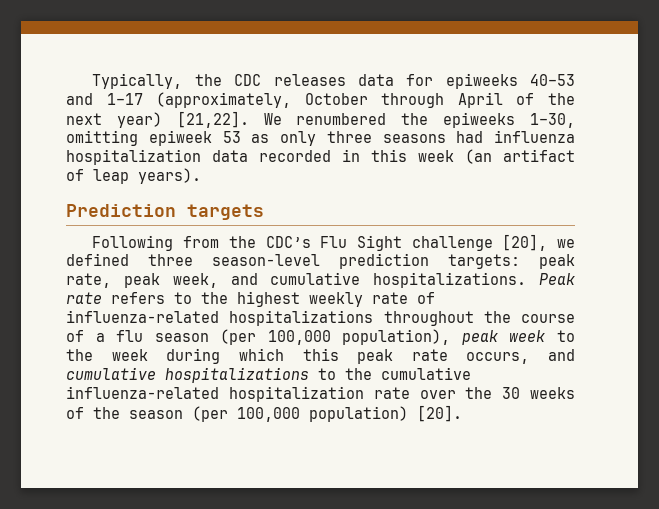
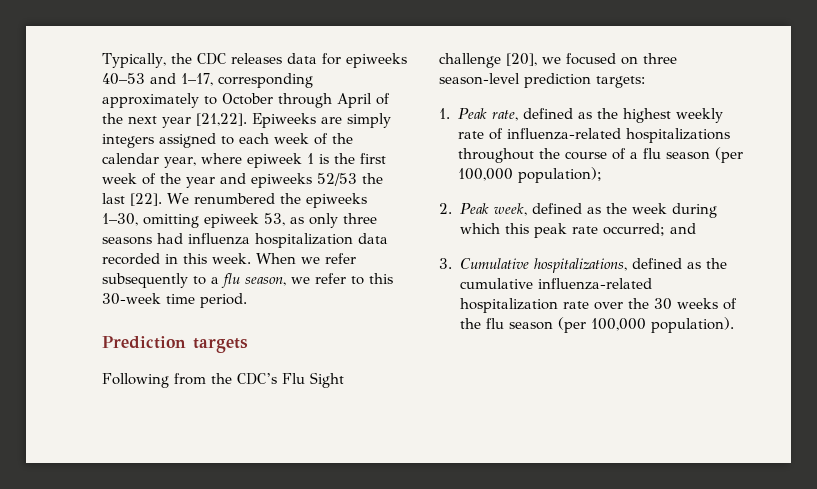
- Typically, the CDC releases data for epiweeks 40–53 and 1–17 (approximately, October through April of the next year) [21,22].
+ Typically, the CDC releases data for epiweeks 40–53 and 1–17, corresponding approximately to October through April of the next year [21,22]. Epiweeks are simply integers assigned to each week of the calendar year, where epiweek 1 is the first week of the year and epiweeks 52/53 the last [22].
- We renumbered the epiweeks 1–30, omitting epiweek 53 as only three seasons had influenza hospitalization data recorded in this week (an artifact of leap years).
+ We renumbered the epiweeks 1–30, omitting epiweek 53, as only three seasons had influenza hospitalization data recorded in this week. When we refer subsequently to a flu season, we refer to this 30-week time period.
- Following from the CDC’s Flu Sight challenge [20], we defined three season-level prediction targets: peak rate, peak week, and cumulative hospitalizations. Peak rate refers to the highest weekly rate of influenza-related hospitalizations throughout the course of a flu season (per 100,000 population), peak week to the week during which this peak rate occurs, and cumulative hospitalizations to the cumulative influenza-related hospitalization rate over the 30 weeks of the season (per 100,000 population) [20].
+ Following from the CDC’s Flu Sight challenge [20], we focused on three season-level prediction targets:
+ 1. Peak rate, defined as the highest weekly rate of influenza-related hospitalizations throughout the course of a flu season (per 100,000 population);
+ 2. Peak week, defined as the week during which this peak rate occurred; and
+ 3. Cumulative hospitalizations, defined as the cumulative influenza-related hospitalization rate over the 30 weeks of the flu season (per 100,000 population).

